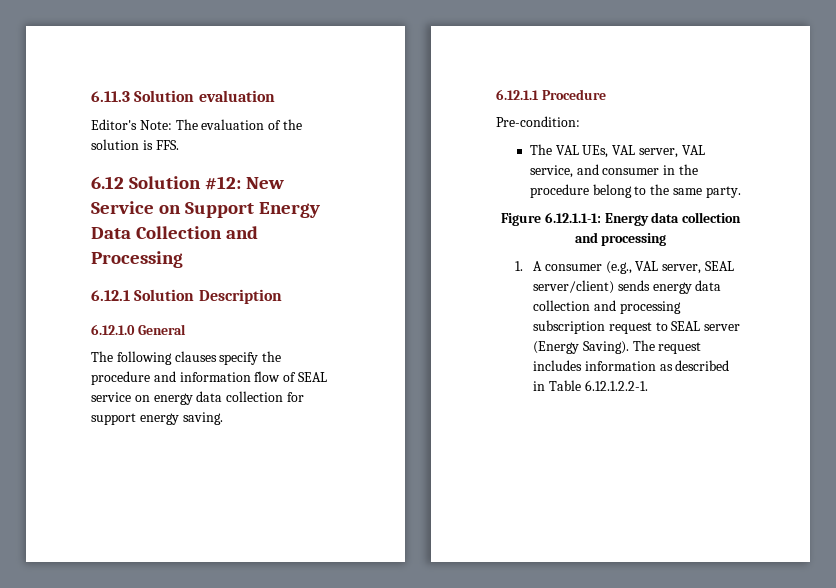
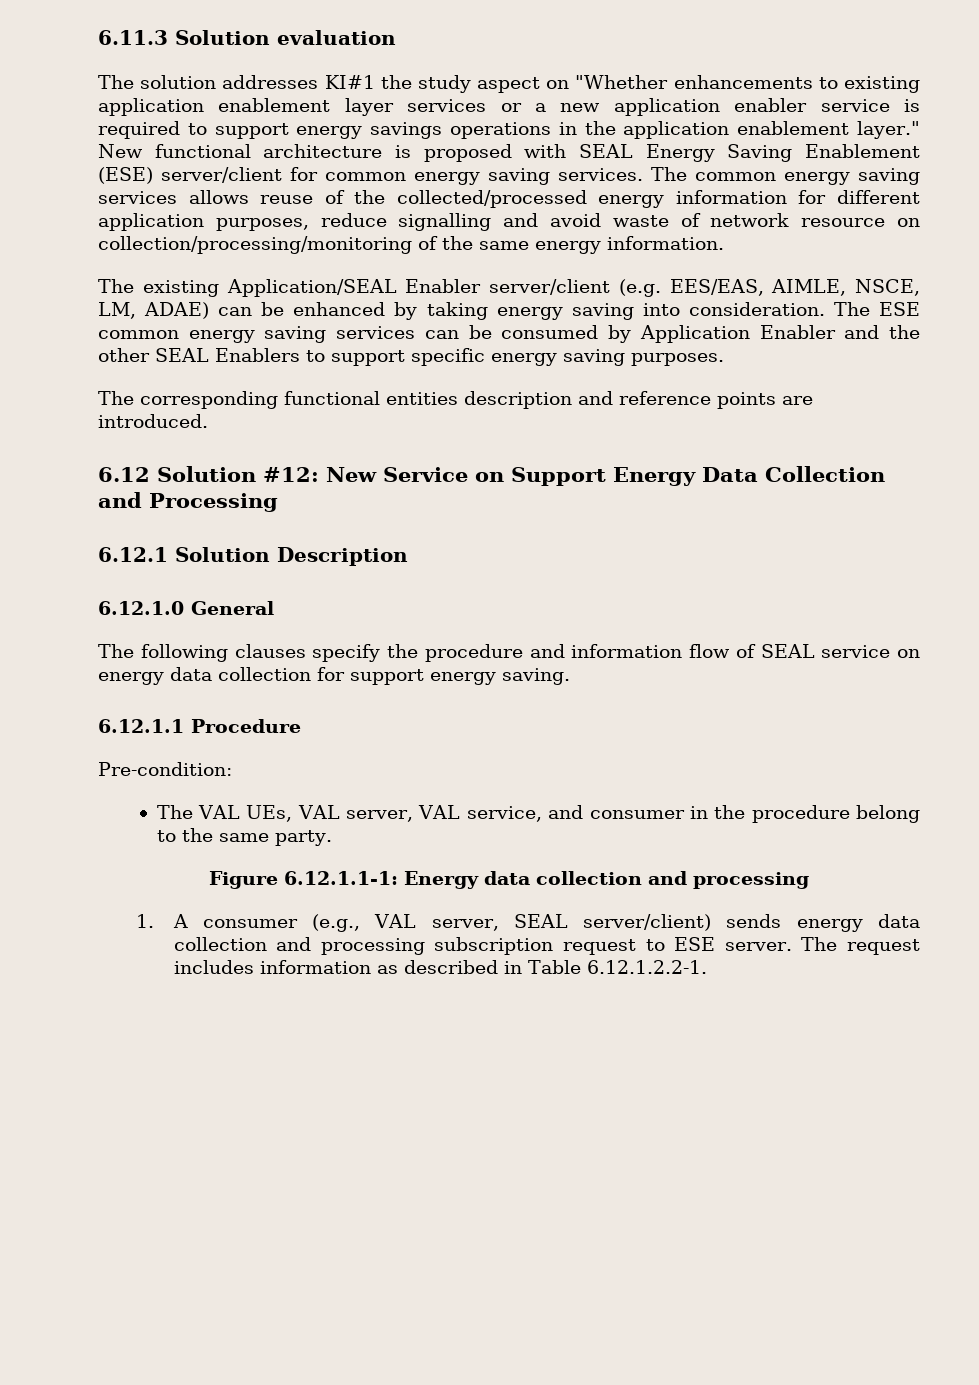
- Editor's Note: The evaluation of the solution is FFS.
+ The solution addresses KI#1 the study aspect on "Whether enhancements to existing application enablement layer services or a new application enabler service is required to support energy savings operations in the application enablement layer." New functional architecture is proposed with SEAL Energy Saving Enablement (ESE) server/client for common energy saving services. The common energy saving services allows reuse of the collected/processed energy information for different application purposes, reduce signalling and avoid waste of network resource on collection/processing/monitoring of the same energy information.
+ The existing Application/SEAL Enabler server/client (e.g. EES/EAS, AIMLE, NSCE, LM, ADAE) can be enhanced by taking energy saving into consideration. The ESE common energy saving services can be consumed by Application Enabler and the other SEAL Enablers to support specific energy saving purposes.
+ The corresponding functional entities description and reference points are introduced.
- 1. A consumer (e.g., VAL server, SEAL server/client) sends energy data collection and processing subscription request to SEAL server (Energy Saving).
+ 1. A consumer (e.g., VAL server, SEAL server/client) sends energy data collection and processing subscription request to ESE server.

